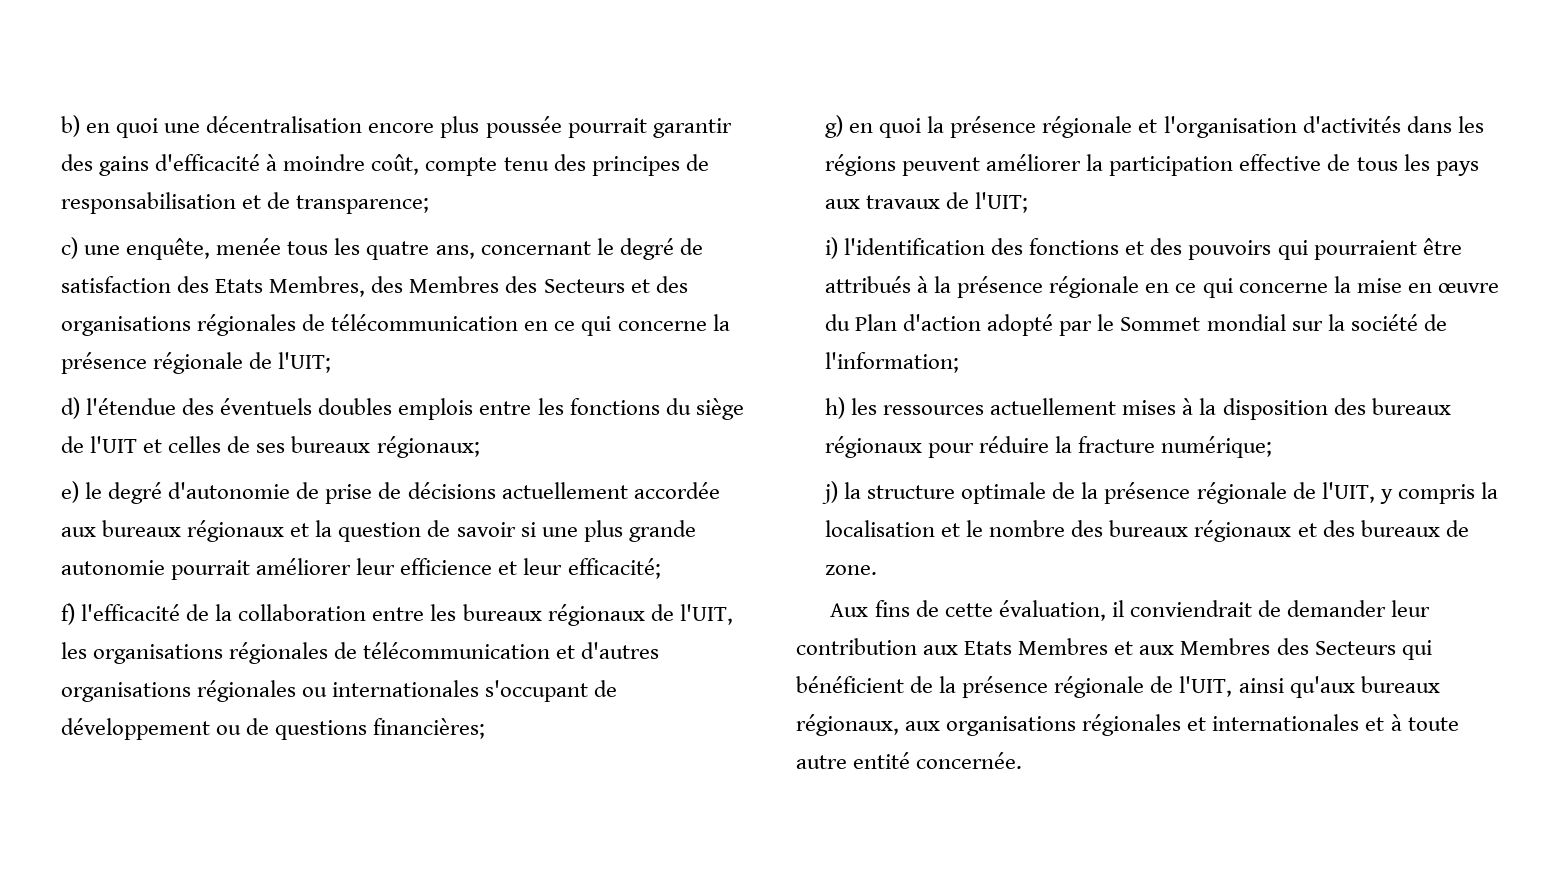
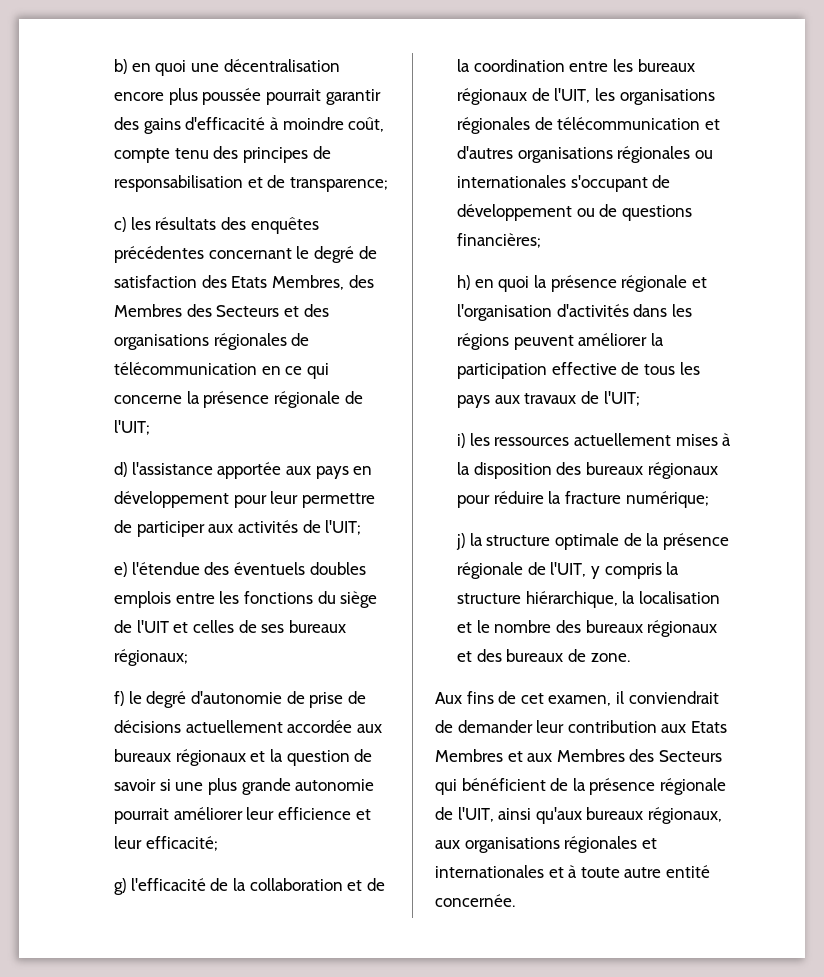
- c) une enquête, menée tous les quatre ans, concernant le degré de satisfaction des Etats Membres, des Membres des Secteurs et des organisations régionales de télécommunication en ce qui concerne la présence régionale de l'UIT;
+ c) les résultats des enquêtes précédentes concernant le degré de satisfaction des Etats Membres, des Membres des Secteurs et des organisations régionales de télécommunication en ce qui concerne la présence régionale de l'UIT;
- d) l'étendue des éventuels doubles emplois entre les fonctions du siège de l'UIT et celles de ses bureaux régionaux;
+ d) l'assistance apportée aux pays en développement pour leur permettre de participer aux activités de l'UIT;
+ e) l'étendue des éventuels doubles emplois entre les fonctions du siège de l'UIT et celles de ses bureaux régionaux;
- e) le degré d'autonomie de prise de décisions actuellement accordée aux bureaux régionaux et la question de savoir si une plus grande autonomie pourrait améliorer leur efficience et leur efficacité;
+ f) le degré d'autonomie de prise de décisions actuellement accordée aux bureaux régionaux et la question de savoir si une plus grande autonomie pourrait améliorer leur efficience et leur efficacité;
- f) l'efficacité de la collaboration entre les bureaux régionaux de l'UIT, les organisations régionales de télécommunication et d'autres organisations régionales ou internationales s'occupant de développement ou de questions financières;
+ g) l'efficacité de la collaboration et de la coordination entre les bureaux régionaux de l'UIT, les organisations régionales de télécommunication et d'autres organisations régionales ou internationales s'occupant de développement ou de questions financières;
- g) en quoi la présence régionale et l'organisation d'activités dans les régions peuvent améliorer la participation effective de tous les pays aux travaux de l'UIT;
+ h) en quoi la présence régionale et l'organisation d'activités dans les régions peuvent améliorer la participation effective de tous les pays aux travaux de l'UIT;
- i) l'identification des fonctions et des pouvoirs qui pourraient être attribués à la présence régionale en ce qui concerne la mise en œuvre du Plan d'action adopté par le Sommet mondial sur la société de l'information;
- h) les ressources actuellement mises à la disposition des bureaux régionaux pour réduire la fracture numérique;
+ i) les ressources actuellement mises à la disposition des bureaux régionaux pour réduire la fracture numérique;
- j) la structure optimale de la présence régionale de l'UIT, y compris la localisation et le nombre des bureaux régionaux et des bureaux de zone.
+ j) la structure optimale de la présence régionale de l'UIT, y compris la structure hiérarchique, la localisation et le nombre des bureaux régionaux et des bureaux de zone.
- Aux fins de cette évaluation, il conviendrait de demander leur contribution aux Etats Membres et aux Membres des Secteurs qui bénéficient de la présence régionale de l'UIT, ainsi qu'aux bureaux régionaux, aux organisations régionales et internationales et à toute autre entité concernée.
+ Aux fins de cet examen, il conviendrait de demander leur contribution aux Etats Membres et aux Membres des Secteurs qui bénéficient de la présence régionale de l'UIT, ainsi qu'aux bureaux régionaux, aux organisations régionales et internationales et à toute autre entité concernée.

